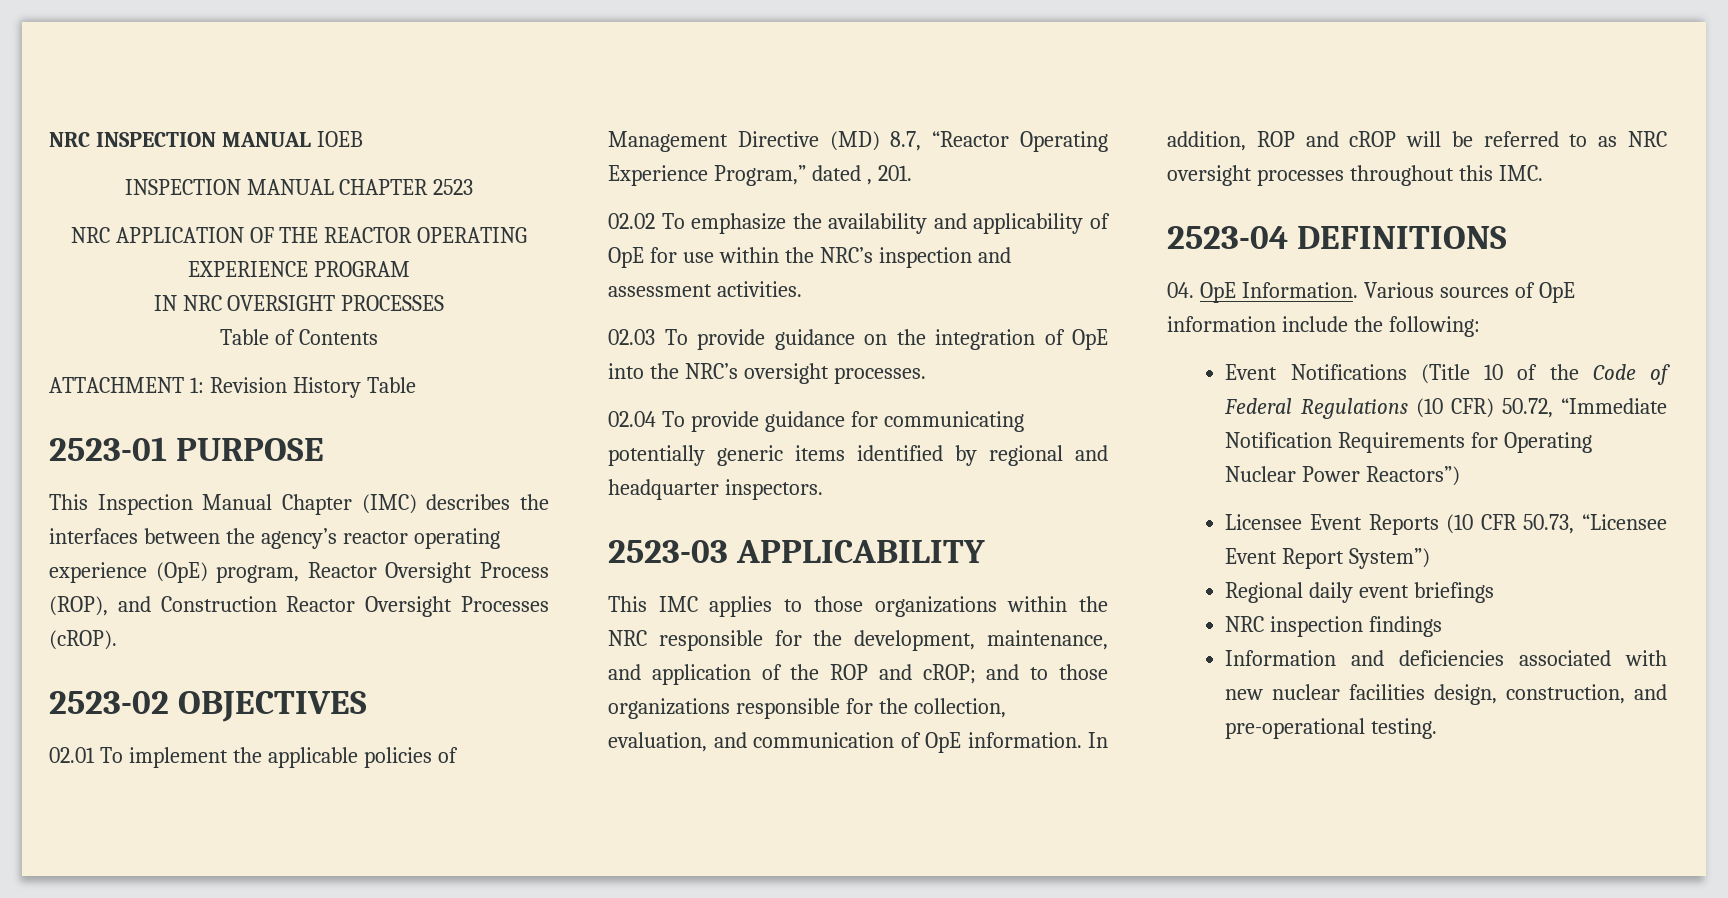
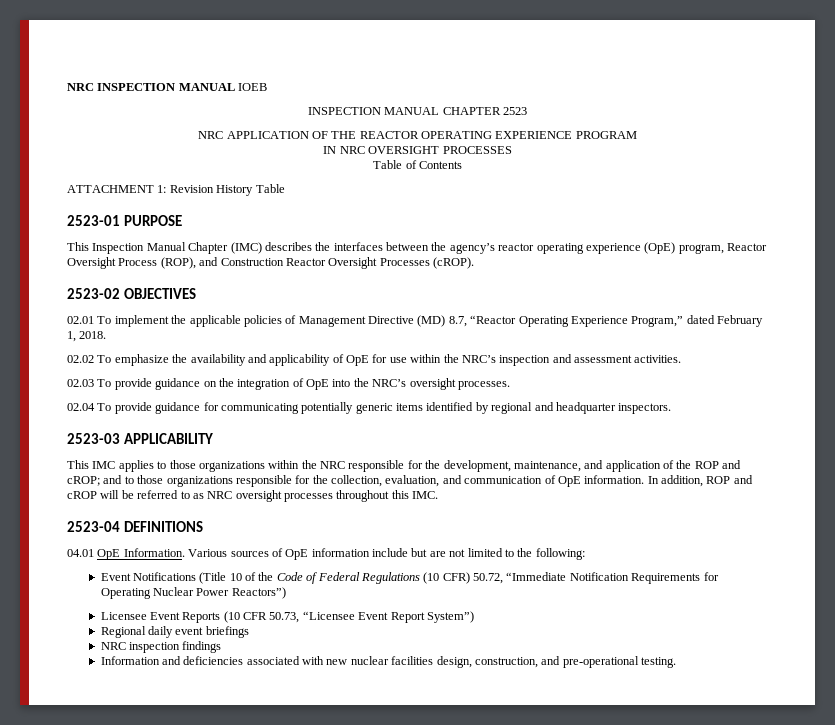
- 02.01 To implement the applicable policies of Management Directive (MD) 8.7, “Reactor Operating Experience Program,” dated , 201.
+ 02.01 To implement the applicable policies of Management Directive (MD) 8.7, “Reactor Operating Experience Program,” dated February 1, 2018.
- 04. OpE Information.
+ 04.01 OpE Information.
- Various sources of OpE information include the following:
+ Various sources of OpE information include but are not limited to the following:

